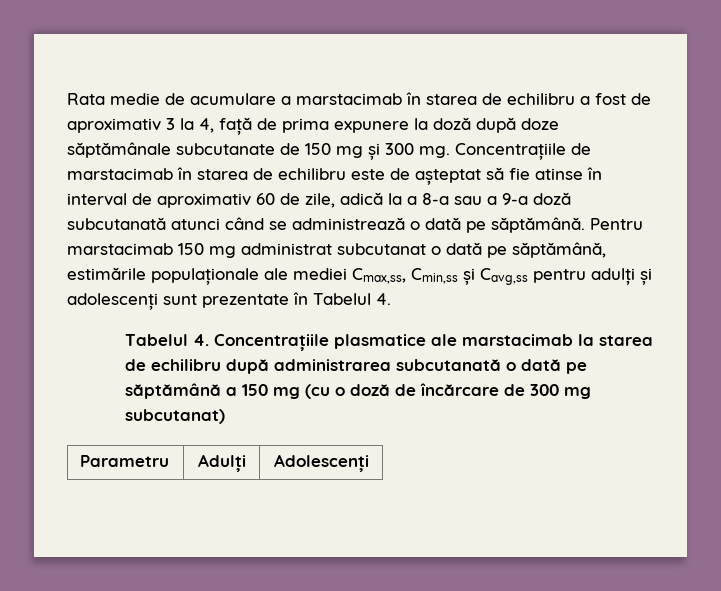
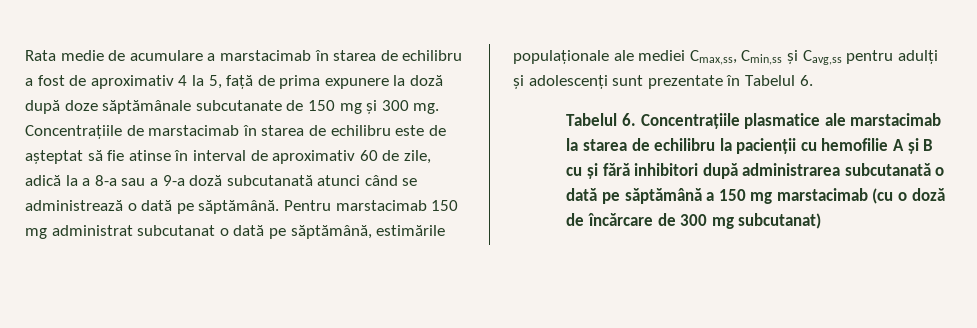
- Rata medie de acumulare a marstacimab în starea de echilibru a fost de aproximativ 3 la 4, față de prima expunere la doză după doze săptămânale subcutanate de 150 mg și 300 mg.
+ Rata medie de acumulare a marstacimab în starea de echilibru a fost de aproximativ 4 la 5, față de prima expunere la doză după doze săptămânale subcutanate de 150 mg și 300 mg.
- Pentru marstacimab 150 mg administrat subcutanat o dată pe săptămână, estimările populaționale ale mediei Cmax,ss, Cmin,ss și Cavg,ss pentru adulți și adolescenți sunt prezentate în Tabelul 4.
- Tabelul 4. Concentrațiile plasmatice ale marstacimab la starea de echilibru după administrarea subcutanată o dată pe săptămână a 150 mg (cu o doză de încărcare de 300 mg subcutanat)
+ Pentru marstacimab 150 mg administrat subcutanat o dată pe săptămână, estimările populaționale ale mediei Cmax,ss, Cmin,ss și Cavg,ss pentru adulți și adolescenți sunt prezentate în Tabelul 6.
+ Tabelul 6. Concentrațiile plasmatice ale marstacimab la starea de echilibru la pacienții cu hemofilie A și B cu și fără inhibitori după administrarea subcutanată o dată pe săptămână a 150 mg marstacimab (cu o doză de încărcare de 300 mg subcutanat)
- Parametru | Adulți | Adolescenți

